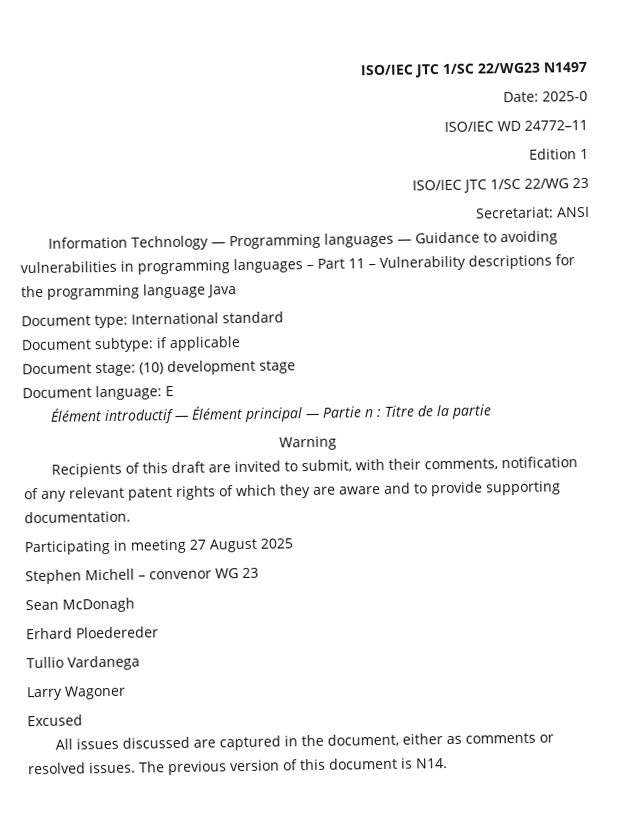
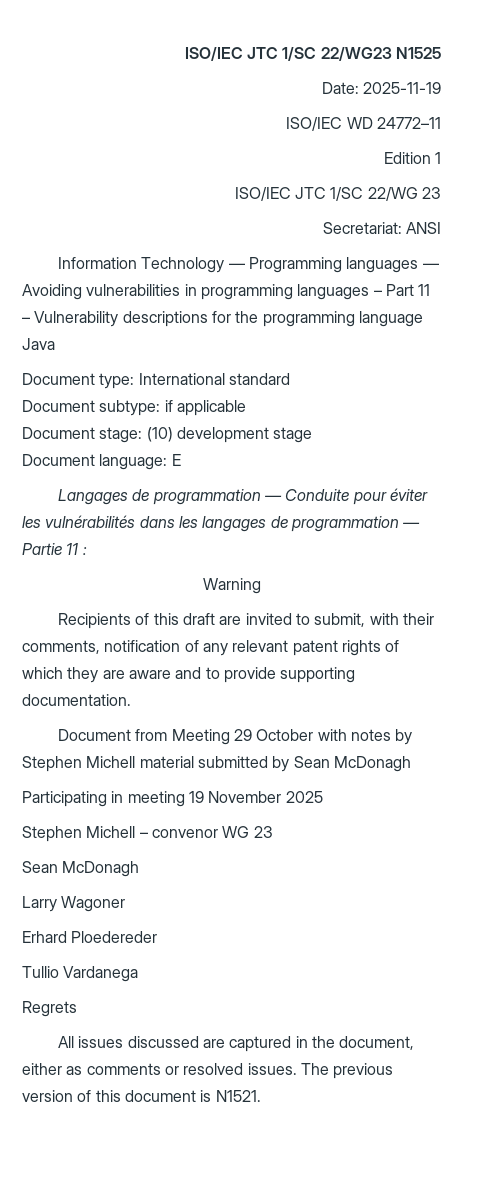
- ISO/IEC JTC 1/SC 22/WG23 N1497
+ ISO/IEC JTC 1/SC 22/WG23 N1525
- Date: 2025-0
+ Date: 2025-11-19
- Information Technology — Programming languages — Guidance to avoiding vulnerabilities in programming languages – Part 11 – Vulnerability descriptions for the programming language Java
+ Information Technology — Programming languages — Avoiding vulnerabilities in programming languages – Part 11 – Vulnerability descriptions for the programming language Java
- Élément introductif — Élément principal — Partie n : Titre de la partie
+ Langages de programmation — Conduite pour éviter les vulnérabilités dans les langages de programmation — Partie 11 :
+ Document from Meeting 29 October with notes by Stephen Michell material submitted by Sean McDonagh
- Participating in meeting 27 August 2025
+ Participating in meeting 19 November 2025
+ Larry Wagoner
- Larry Wagoner
- Excused
+ Regrets
- The previous version of this document is N14.
+ The previous version of this document is N1521.

